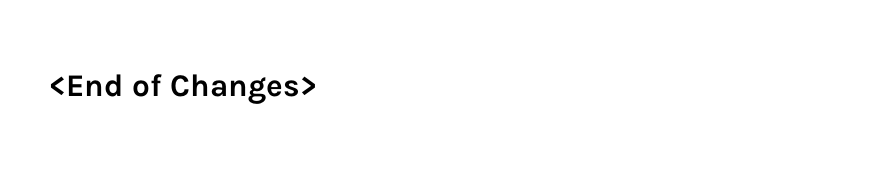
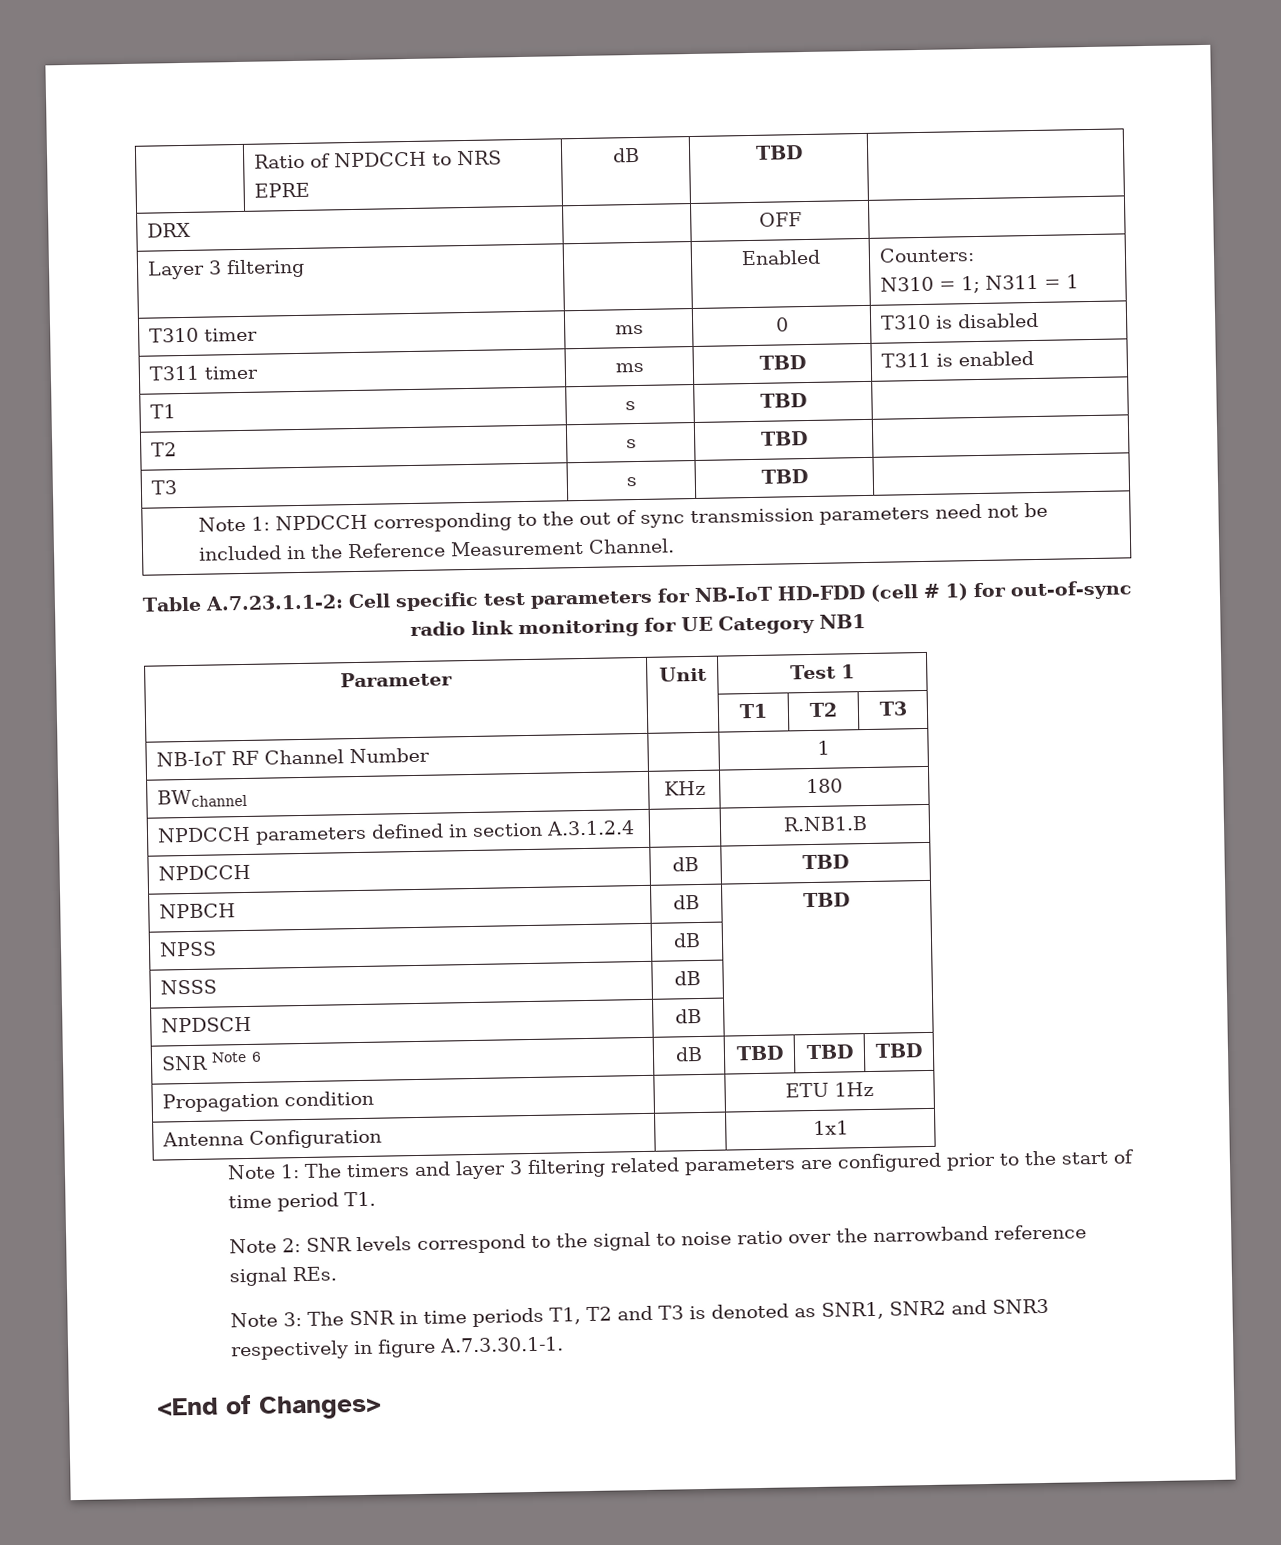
+ | Ratio of NPDCCH to NRS EPRE | dB | TBD |
+ DRX | | OFF |
+ Layer 3 filtering | | Enabled | Counters:
+ N310 = 1; N311 = 1
+ T310 timer | ms | 0 | T310 is disabled
+ T311 timer | ms | TBD | T311 is enabled
+ T1 | s | TBD |
+ T2 | s | TBD |
+ T3 | s | TBD |
+ Note 1: NPDCCH corresponding to the out of sync transmission parameters need not be included in the Reference Measurement Channel.
+ Table A.7.23.1.1-2: Cell specific test parameters for NB-IoT HD-FDD (cell # 1) for out-of-sync radio link monitoring for UE Category NB1
+ Parameter | Unit | Test 1
+ | | T1 | T2 | T3
+ NB-IoT RF Channel Number | | 1
+ BWchannel | KHz | 180
+ NPDCCH parameters defined in section A.3.1.2.4 | | R.NB1.B
+ NPDCCH | dB | TBD
+ NPBCH | dB | TBD
+ NPSS | dB |
+ NSSS | dB |
+ NPDSCH | dB |
+ SNR Note 6 | dB | TBD | TBD | TBD
+ Propagation condition | | ETU 1Hz
+ Antenna Configuration | | 1x1
+ Note 1: The timers and layer 3 filtering related parameters are configured prior to the start of time period T1.
+ Note 2: SNR levels correspond to the signal to noise ratio over the narrowband reference signal REs.
+ Note 3: The SNR in time periods T1, T2 and T3 is denoted as SNR1, SNR2 and SNR3 respectively in figure A.7.3.30.1-1.

